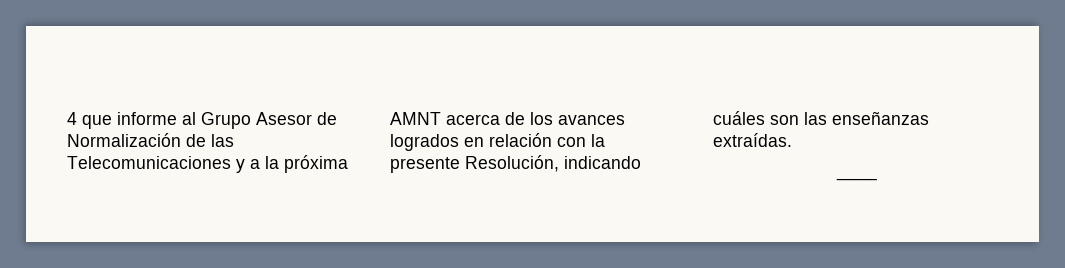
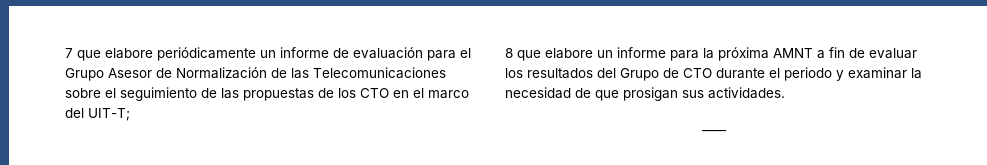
- 4 que informe al Grupo Asesor de Normalización de las Telecomunicaciones y a la próxima AMNT acerca de los avances logrados en relación con la presente Resolución, indicando cuáles son las enseñanzas extraídas.
+ 7 que elabore periódicamente un informe de evaluación para el Grupo Asesor de Normalización de las Telecomunicaciones sobre el seguimiento de las propuestas de los CTO en el marco del UIT-T;
+ 8 que elabore un informe para la próxima AMNT a fin de evaluar los resultados del Grupo de CTO durante el periodo y examinar la necesidad de que prosigan sus actividades.

